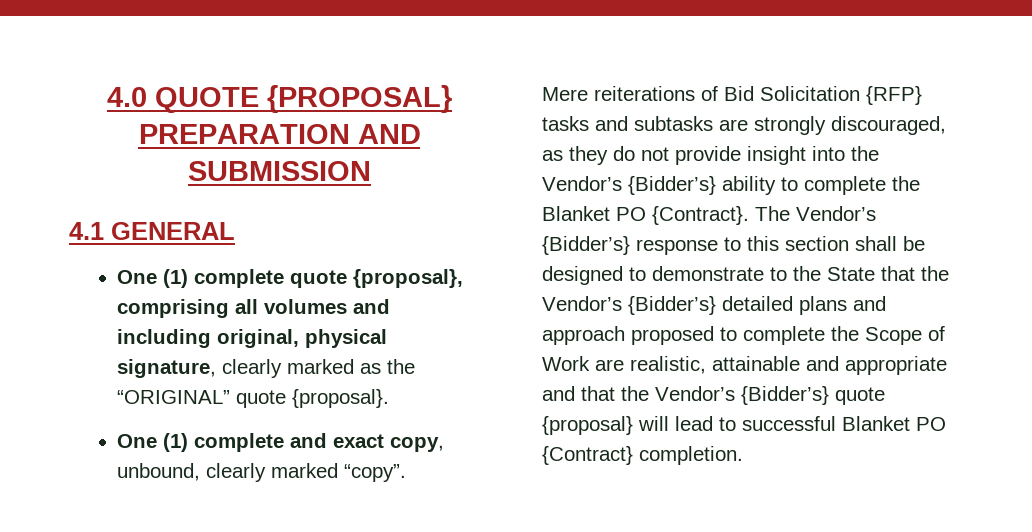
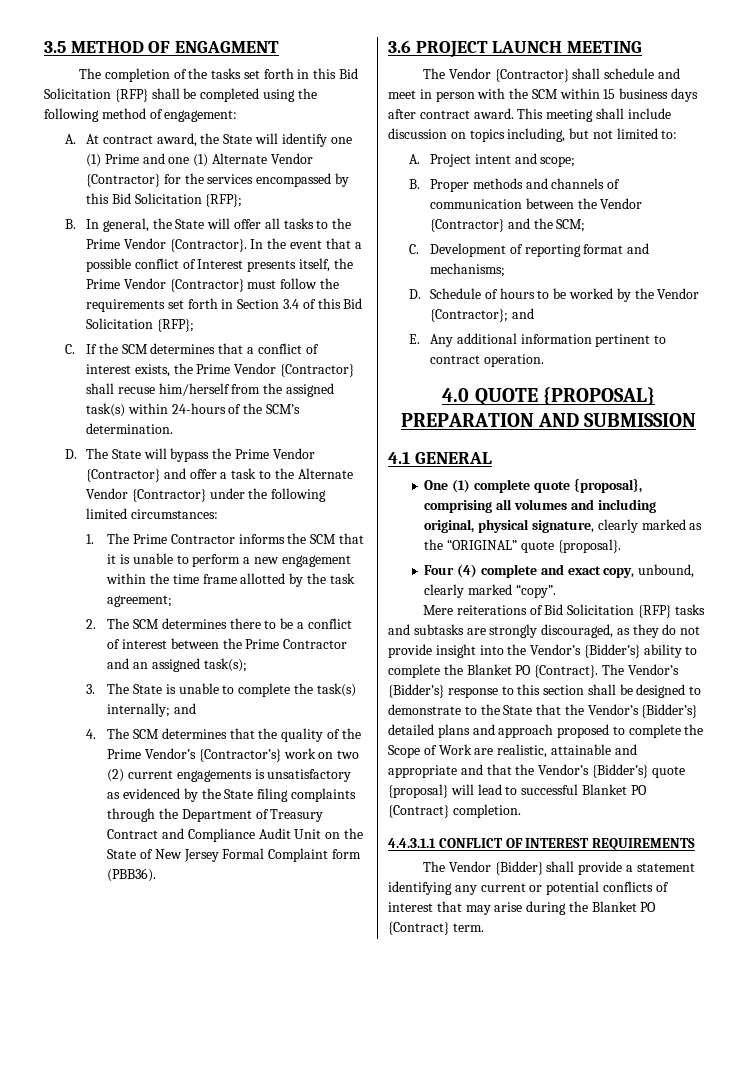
+ 3.5 METHOD OF ENGAGMENT
+ The completion of the tasks set forth in this Bid Solicitation {RFP} shall be completed using the following method of engagement:
+ A. At contract award, the State will identify one (1) Prime and one (1) Alternate Vendor {Contractor} for the services encompassed by this Bid Solicitation {RFP};
+ B. In general, the State will offer all tasks to the Prime Vendor {Contractor}. In the event that a possible conflict of Interest presents itself, the Prime Vendor {Contractor} must follow the requirements set forth in Section 3.4 of this Bid Solicitation {RFP};
+ C. If the SCM determines that a conflict of interest exists, the Prime Vendor {Contractor} shall recuse him/herself from the assigned task(s) within 24-hours of the SCM’s determination.
+ D. The State will bypass the Prime Vendor {Contractor} and offer a task to the Alternate Vendor {Contractor} under the following limited circumstances:
+ 1. The Prime Contractor informs the SCM that it is unable to perform a new engagement within the time frame allotted by the task agreement;
+ 2. The SCM determines there to be a conflict of interest between the Prime Contractor and an assigned task(s);
+ 3. The State is unable to complete the task(s) internally; and
+ 4. The SCM determines that the quality of the Prime Vendor’s {Contractor’s} work on two (2) current engagements is unsatisfactory as evidenced by the State filing complaints through the Department of Treasury Contract and Compliance Audit Unit on the State of New Jersey Formal Complaint form (PBB36).
+ 3.6 PROJECT LAUNCH MEETING
+ The Vendor {Contractor} shall schedule and meet in person with the SCM within 15 business days after contract award. This meeting shall include discussion on topics including, but not limited to:
+ A. Project intent and scope;
+ B. Proper methods and channels of communication between the Vendor {Contractor} and the SCM;
+ C. Development of reporting format and mechanisms;
+ D. Schedule of hours to be worked by the Vendor {Contractor}; and
+ E. Any additional information pertinent to contract operation.
- One (1) complete and exact copy, unbound, clearly marked “copy”.
+ Four (4) complete and exact copy, unbound, clearly marked “copy”.
+ 4.4.3.1.1 CONFLICT OF INTEREST REQUIREMENTS
+ The Vendor {Bidder} shall provide a statement identifying any current or potential conflicts of interest that may arise during the Blanket PO {Contract} term.

